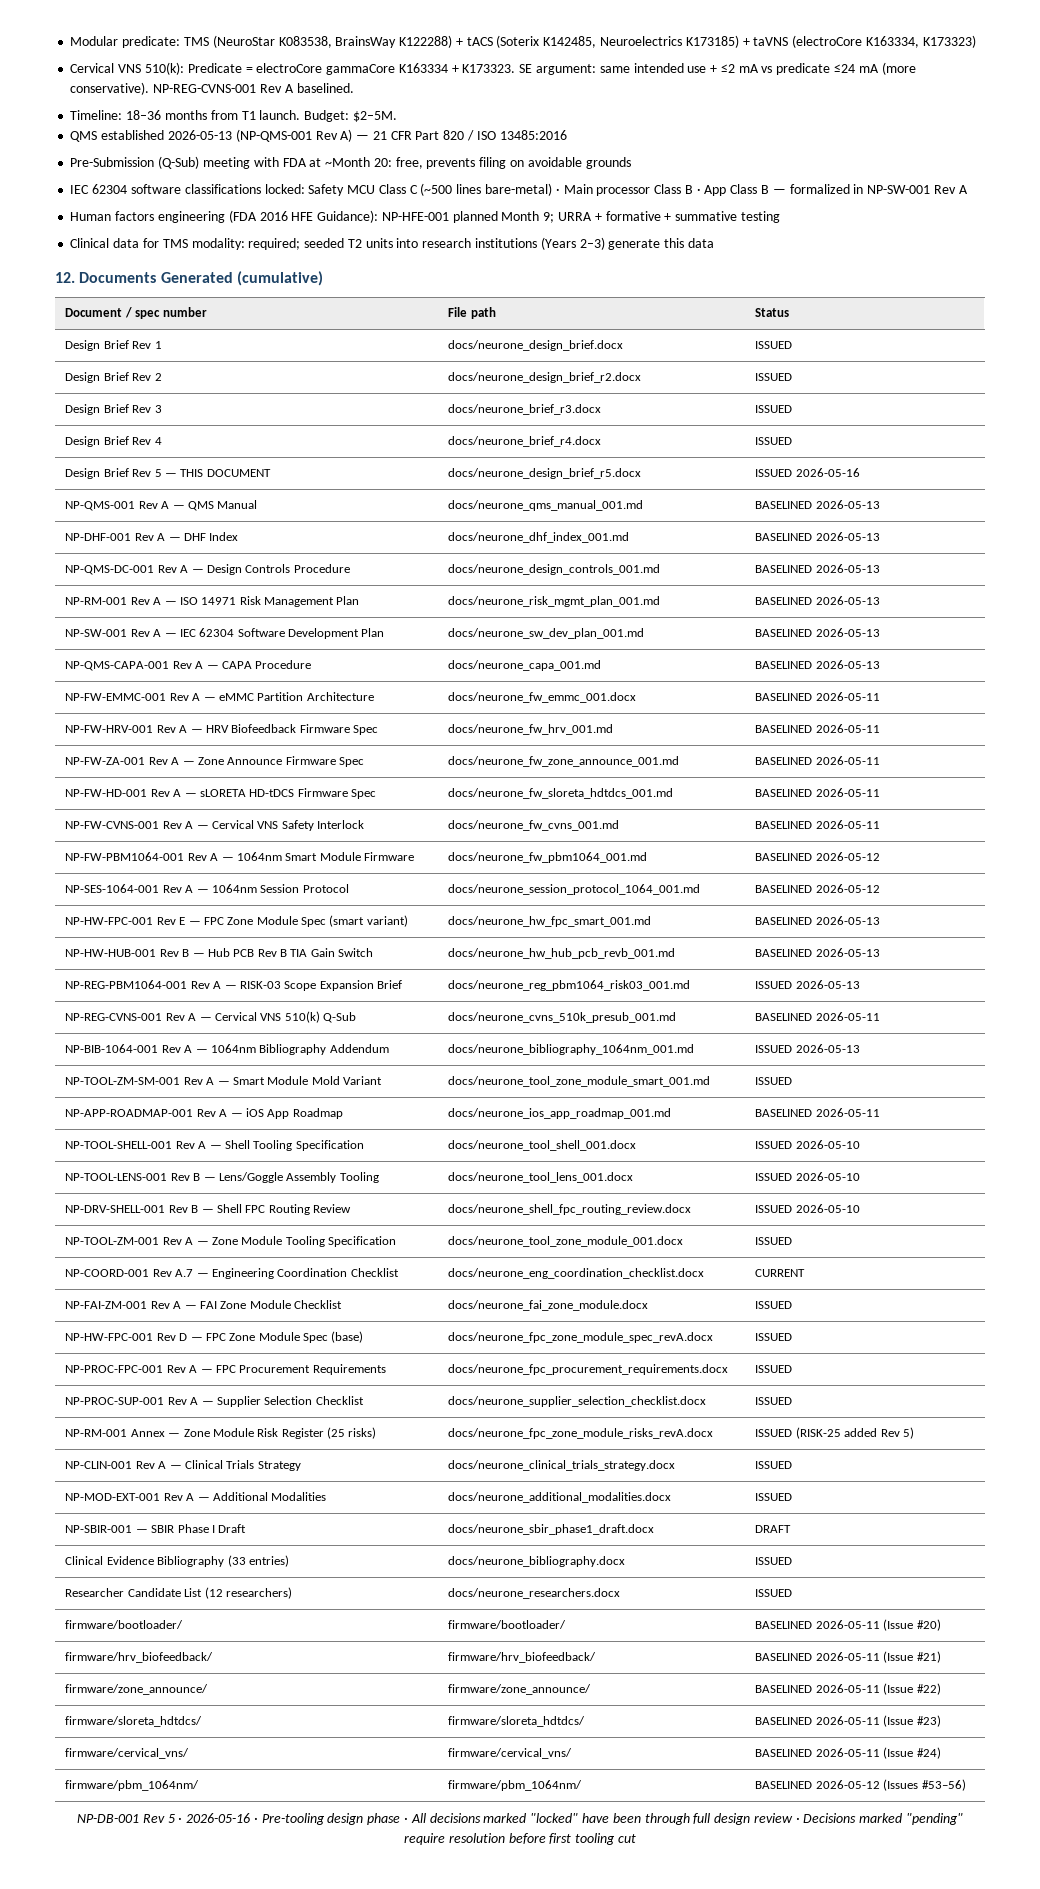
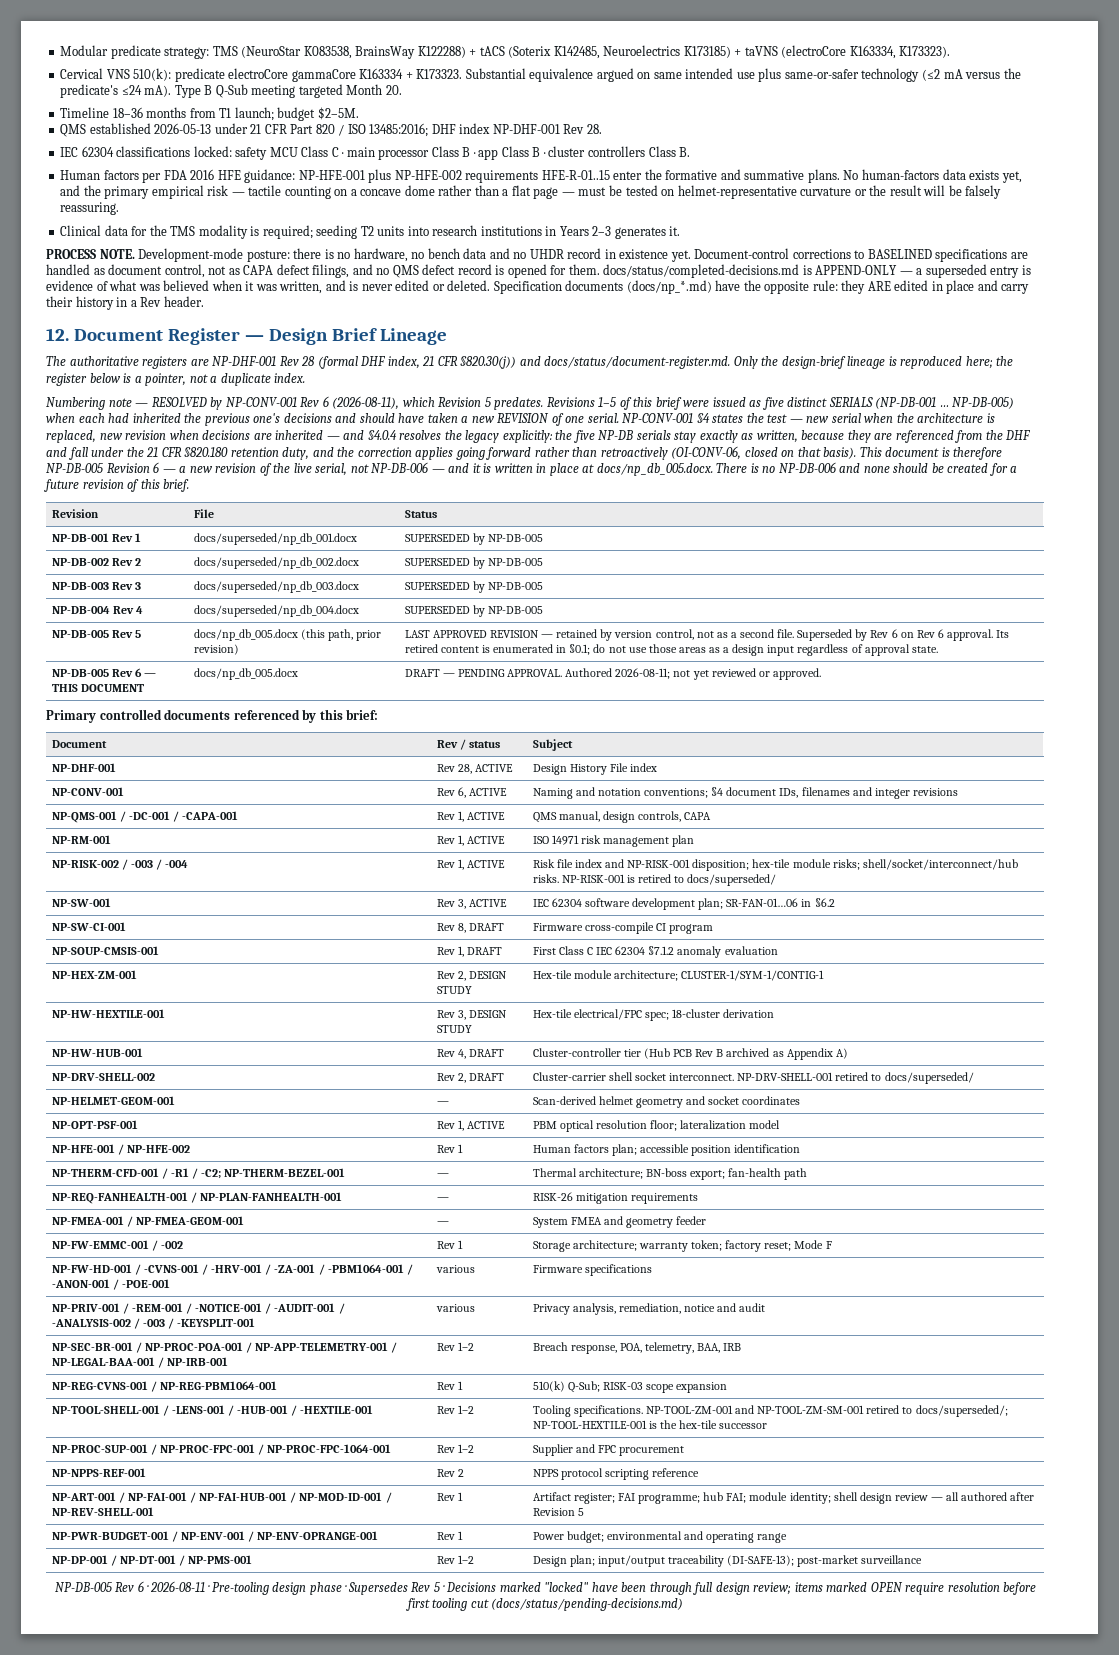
- Modular predicate: TMS (NeuroStar K083538, BrainsWay K122288) + tACS (Soterix K142485, Neuroelectrics K173185) + taVNS (electroCore K163334, K173323)
+ Modular predicate strategy: TMS (NeuroStar K083538, BrainsWay K122288) + tACS (Soterix K142485, Neuroelectrics K173185) + taVNS (electroCore K163334, K173323).
- Cervical VNS 510(k): Predicate = electroCore gammaCore K163334 + K173323.
+ Cervical VNS 510(k): predicate electroCore gammaCore K163334 + K173323.
- SE argument: same intended use + ≤2 mA vs predicate ≤24 mA (more conservative). NP-REG-CVNS-001 Rev A baselined.
- Timeline: 18–36 months from T1 launch. Budget: $2–5M.
+ Substantial equivalence argued on same intended use plus same-or-safer technology (≤2 mA versus the predicate's ≤24 mA). Type B Q-Sub meeting targeted Month 20.
+ Timeline 18–36 months from T1 launch; budget $2–5M.
- QMS established 2026-05-13 (NP-QMS-001 Rev A) — 21 CFR Part 820 / ISO 13485:2016
- Pre-Submission (Q-Sub) meeting with FDA at ~Month 20: free, prevents filing on avoidable grounds
- IEC 62304 software classifications locked: Safety MCU Class C (~500 lines bare-metal) · Main processor Class B · App Class B — formalized in NP-SW-001 Rev A
- Human factors engineering (FDA 2016 HFE Guidance): NP-HFE-001 planned Month 9; URRA + formative + summative testing
- Clinical data for TMS modality: required; seeded T2 units into research institutions (Years 2–3) generate this data
- 12. Documents Generated (cumulative)
- Document / spec number | File path | Status
+ QMS established 2026-05-13 under 21 CFR Part 820 / ISO 13485:2016; DHF index NP-DHF-001 Rev 28.
+ IEC 62304 classifications locked: safety MCU Class C · main processor Class B · app Class B · cluster controllers Class B.
+ Human factors per FDA 2016 HFE guidance: NP-HFE-001 plus NP-HFE-002 requirements HFE-R-01..15 enter the formative and summative plans. No human-factors data exists yet, and the primary empirical risk — tactile counting on a concave dome rather than a flat page — must be tested on helmet-representative curvature or the result will be falsely reassuring.
+ Clinical data for the TMS modality is required; seeding T2 units into research institutions in Years 2–3 generates it.
+ PROCESS NOTE. Development-mode posture: there is no hardware, no bench data and no UHDR record in existence yet. Document-control corrections to BASELINED specifications are handled as document control, not as CAPA defect filings, and no QMS defect record is opened for them. docs/status/completed-decisions.md is APPEND-ONLY — a superseded entry is evidence of what was believed when it was written, and is never edited or deleted. Specification documents (docs/np_*.md) have the opposite rule: they ARE edited in place and carry their history in a Rev header.
+ 12. Document Register — Design Brief Lineage
+ The authoritative registers are NP-DHF-001 Rev 28 (formal DHF index, 21 CFR §820.30(j)) and docs/status/document-register.md. Only the design-brief lineage is reproduced here; the register below is a pointer, not a duplicate index.
+ Numbering note — RESOLVED by NP-CONV-001 Rev 6 (2026-08-11), which Revision 5 predates. Revisions 1–5 of this brief were issued as five distinct SERIALS (NP-DB-001 … NP-DB-005) when each had inherited the previous one's decisions and should have taken a new REVISION of one serial. NP-CONV-001 §4 states the test — new serial when the architecture is replaced, new revision when decisions are inherited — and §4.0.4 resolves the legacy explicitly: the five NP-DB serials stay exactly as written, because they are referenced from the DHF and fall under the 21 CFR §820.180 retention duty, and the correction applies going forward rather than retroactively (OI-CONV-06, closed on that basis). This document is therefore NP-DB-005 Revision 6 — a new revision of the live serial, not NP-DB-006 — and it is written in place at docs/np_db_005.docx. There is no NP-DB-006 and none should be created for a future revision of this brief.
+ Revision | File | Status
- Design Brief Rev 1 | docs/neurone_design_brief.docx | ISSUED
- Design Brief Rev 2 | docs/neurone_design_brief_r2.docx | ISSUED
- Design Brief Rev 3 | docs/neurone_brief_r3.docx | ISSUED
- Design Brief Rev 4 | docs/neurone_brief_r4.docx | ISSUED
- Design Brief Rev 5 — THIS DOCUMENT | docs/neurone_design_brief_r5.docx | ISSUED 2026-05-16
- NP-QMS-001 Rev A — QMS Manual | docs/neurone_qms_manual_001.md | BASELINED 2026-05-13
- NP-DHF-001 Rev A — DHF Index | docs/neurone_dhf_index_001.md | BASELINED 2026-05-13
- NP-QMS-DC-001 Rev A — Design Controls Procedure | docs/neurone_design_controls_001.md | BASELINED 2026-05-13
- NP-RM-001 Rev A — ISO 14971 Risk Management Plan | docs/neurone_risk_mgmt_plan_001.md | BASELINED 2026-05-13
- NP-SW-001 Rev A — IEC 62304 Software Development Plan | docs/neurone_sw_dev_plan_001.md | BASELINED 2026-05-13
- NP-QMS-CAPA-001 Rev A — CAPA Procedure | docs/neurone_capa_001.md | BASELINED 2026-05-13
- NP-FW-EMMC-001 Rev A — eMMC Partition Architecture | docs/neurone_fw_emmc_001.docx | BASELINED 2026-05-11
- NP-FW-HRV-001 Rev A — HRV Biofeedback Firmware Spec | docs/neurone_fw_hrv_001.md | BASELINED 2026-05-11
- NP-FW-ZA-001 Rev A — Zone Announce Firmware Spec | docs/neurone_fw_zone_announce_001.md | BASELINED 2026-05-11
- NP-FW-HD-001 Rev A — sLORETA HD-tDCS Firmware Spec | docs/neurone_fw_sloreta_hdtdcs_001.md | BASELINED 2026-05-11
- NP-FW-CVNS-001 Rev A — Cervical VNS Safety Interlock | docs/neurone_fw_cvns_001.md | BASELINED 2026-05-11
- NP-FW-PBM1064-001 Rev A — 1064nm Smart Module Firmware | docs/neurone_fw_pbm1064_001.md | BASELINED 2026-05-12
- NP-SES-1064-001 Rev A — 1064nm Session Protocol | docs/neurone_session_protocol_1064_001.md | BASELINED 2026-05-12
- NP-HW-FPC-001 Rev E — FPC Zone Module Spec (smart variant) | docs/neurone_hw_fpc_smart_001.md | BASELINED 2026-05-13
- NP-HW-HUB-001 Rev B — Hub PCB Rev B TIA Gain Switch | docs/neurone_hw_hub_pcb_revb_001.md | BASELINED 2026-05-13
- NP-REG-PBM1064-001 Rev A — RISK-03 Scope Expansion Brief | docs/neurone_reg_pbm1064_risk03_001.md | ISSUED 2026-05-13
- NP-REG-CVNS-001 Rev A — Cervical VNS 510(k) Q-Sub | docs/neurone_cvns_510k_presub_001.md | BASELINED 2026-05-11
- NP-BIB-1064-001 Rev A — 1064nm Bibliography Addendum | docs/neurone_bibliography_1064nm_001.md | ISSUED 2026-05-13
- NP-TOOL-ZM-SM-001 Rev A — Smart Module Mold Variant | docs/neurone_tool_zone_module_smart_001.md | ISSUED
- NP-APP-ROADMAP-001 Rev A — iOS App Roadmap | docs/neurone_ios_app_roadmap_001.md | BASELINED 2026-05-11
- NP-TOOL-SHELL-001 Rev A — Shell Tooling Specification | docs/neurone_tool_shell_001.docx | ISSUED 2026-05-10
- NP-TOOL-LENS-001 Rev B — Lens/Goggle Assembly Tooling | docs/neurone_tool_lens_001.docx | ISSUED 2026-05-10
- NP-DRV-SHELL-001 Rev B — Shell FPC Routing Review | docs/neurone_shell_fpc_routing_review.docx | ISSUED 2026-05-10
- NP-TOOL-ZM-001 Rev A — Zone Module Tooling Specification | docs/neurone_tool_zone_module_001.docx | ISSUED
- NP-COORD-001 Rev A.7 — Engineering Coordination Checklist | docs/neurone_eng_coordination_checklist.docx | CURRENT
- NP-FAI-ZM-001 Rev A — FAI Zone Module Checklist | docs/neurone_fai_zone_module.docx | ISSUED
- NP-HW-FPC-001 Rev D — FPC Zone Module Spec (base) | docs/neurone_fpc_zone_module_spec_revA.docx | ISSUED
- NP-PROC-FPC-001 Rev A — FPC Procurement Requirements | docs/neurone_fpc_procurement_requirements.docx | ISSUED
- NP-PROC-SUP-001 Rev A — Supplier Selection Checklist | docs/neurone_supplier_selection_checklist.docx | ISSUED
- NP-RM-001 Annex — Zone Module Risk Register (25 risks) | docs/neurone_fpc_zone_module_risks_revA.docx | ISSUED (RISK-25 added Rev 5)
- NP-CLIN-001 Rev A — Clinical Trials Strategy | docs/neurone_clinical_trials_strategy.docx | ISSUED
- NP-MOD-EXT-001 Rev A — Additional Modalities | docs/neurone_additional_modalities.docx | ISSUED
- NP-SBIR-001 — SBIR Phase I Draft | docs/neurone_sbir_phase1_draft.docx | DRAFT
- Clinical Evidence Bibliography (33 entries) | docs/neurone_bibliography.docx | ISSUED
- Researcher Candidate List (12 researchers) | docs/neurone_researchers.docx | ISSUED
- firmware/bootloader/ | firmware/bootloader/ | BASELINED 2026-05-11 (Issue #20)
- firmware/hrv_biofeedback/ | firmware/hrv_biofeedback/ | BASELINED 2026-05-11 (Issue #21)
- firmware/zone_announce/ | firmware/zone_announce/ | BASELINED 2026-05-11 (Issue #22)
- firmware/sloreta_hdtdcs/ | firmware/sloreta_hdtdcs/ | BASELINED 2026-05-11 (Issue #23)
- firmware/cervical_vns/ | firmware/cervical_vns/ | BASELINED 2026-05-11 (Issue #24)
- firmware/pbm_1064nm/ | firmware/pbm_1064nm/ | BASELINED 2026-05-12 (Issues #53–56)
- NP-DB-001 Rev 5 · 2026-05-16 · Pre-tooling design phase · All decisions marked "locked" have been through full design review · Decisions marked "pending" require resolution before first tooling cut
+ NP-DB-001 Rev 1 | docs/superseded/np_db_001.docx | SUPERSEDED by NP-DB-005
+ NP-DB-002 Rev 2 | docs/superseded/np_db_002.docx | SUPERSEDED by NP-DB-005
+ NP-DB-003 Rev 3 | docs/superseded/np_db_003.docx | SUPERSEDED by NP-DB-005
+ NP-DB-004 Rev 4 | docs/superseded/np_db_004.docx | SUPERSEDED by NP-DB-005
+ NP-DB-005 Rev 5 | docs/np_db_005.docx (this path, prior revision) | LAST APPROVED REVISION — retained by version control, not as a second file. Superseded by Rev 6 on Rev 6 approval. Its retired content is enumerated in §0.1; do not use those areas as a design input regardless of approval state.
+ NP-DB-005 Rev 6 — THIS DOCUMENT | docs/np_db_005.docx | DRAFT — PENDING APPROVAL. Authored 2026-08-11; not yet reviewed or approved.
+ Primary controlled documents referenced by this brief:
+ Document | Rev / status | Subject
+ NP-DHF-001 | Rev 28, ACTIVE | Design History File index
+ NP-CONV-001 | Rev 6, ACTIVE | Naming and notation conventions; §4 document IDs, filenames and integer revisions
+ NP-QMS-001 / -DC-001 / -CAPA-001 | Rev 1, ACTIVE | QMS manual, design controls, CAPA
+ NP-RM-001 | Rev 1, ACTIVE | ISO 14971 risk management plan
+ NP-RISK-002 / -003 / -004 | Rev 1, ACTIVE | Risk file index and NP-RISK-001 disposition; hex-tile module risks; shell/socket/interconnect/hub risks. NP-RISK-001 is retired to docs/superseded/
+ NP-SW-001 | Rev 3, ACTIVE | IEC 62304 software development plan; SR-FAN-01…06 in §6.2
+ NP-SW-CI-001 | Rev 8, DRAFT | Firmware cross-compile CI program
+ NP-SOUP-CMSIS-001 | Rev 1, DRAFT | First Class C IEC 62304 §7.1.2 anomaly evaluation
+ NP-HEX-ZM-001 | Rev 2, DESIGN STUDY | Hex-tile module architecture; CLUSTER-1/SYM-1/CONTIG-1
+ NP-HW-HEXTILE-001 | Rev 3, DESIGN STUDY | Hex-tile electrical/FPC spec; 18-cluster derivation
+ NP-HW-HUB-001 | Rev 4, DRAFT | Cluster-controller tier (Hub PCB Rev B archived as Appendix A)
+ NP-DRV-SHELL-002 | Rev 2, DRAFT | Cluster-carrier shell socket interconnect. NP-DRV-SHELL-001 retired to docs/superseded/
+ NP-HELMET-GEOM-001 | — | Scan-derived helmet geometry and socket coordinates
+ NP-OPT-PSF-001 | Rev 1, ACTIVE | PBM optical resolution floor; lateralization model
+ NP-HFE-001 / NP-HFE-002 | Rev 1 | Human factors plan; accessible position identification
+ NP-THERM-CFD-001 / -R1 / -C2; NP-THERM-BEZEL-001 | — | Thermal architecture; BN-boss export; fan-health path
+ NP-REQ-FANHEALTH-001 / NP-PLAN-FANHEALTH-001 | — | RISK-26 mitigation requirements
+ NP-FMEA-001 / NP-FMEA-GEOM-001 | — | System FMEA and geometry feeder
+ NP-FW-EMMC-001 / -002 | Rev 1 | Storage architecture; warranty token; factory reset; Mode F
+ NP-FW-HD-001 / -CVNS-001 / -HRV-001 / -ZA-001 / -PBM1064-001 / -ANON-001 / -POE-001 | various | Firmware specifications
+ NP-PRIV-001 / -REM-001 / -NOTICE-001 / -AUDIT-001 / -ANALYSIS-002 / -003 / -KEYSPLIT-001 | various | Privacy analysis, remediation, notice and audit
+ NP-SEC-BR-001 / NP-PROC-POA-001 / NP-APP-TELEMETRY-001 / NP-LEGAL-BAA-001 / NP-IRB-001 | Rev 1–2 | Breach response, POA, telemetry, BAA, IRB
+ NP-REG-CVNS-001 / NP-REG-PBM1064-001 | Rev 1 | 510(k) Q-Sub; RISK-03 scope expansion
+ NP-TOOL-SHELL-001 / -LENS-001 / -HUB-001 / -HEXTILE-001 | Rev 1–2 | Tooling specifications. NP-TOOL-ZM-001 and NP-TOOL-ZM-SM-001 retired to docs/superseded/; NP-TOOL-HEXTILE-001 is the hex-tile successor
+ NP-PROC-SUP-001 / NP-PROC-FPC-001 / NP-PROC-FPC-1064-001 | Rev 1–2 | Supplier and FPC procurement
+ NP-NPPS-REF-001 | Rev 2 | NPPS protocol scripting reference
+ NP-ART-001 / NP-FAI-001 / NP-FAI-HUB-001 / NP-MOD-ID-001 / NP-REV-SHELL-001 | Rev 1 | Artifact register; FAI programme; hub FAI; module identity; shell design review — all authored after Revision 5
+ NP-PWR-BUDGET-001 / NP-ENV-001 / NP-ENV-OPRANGE-001 | Rev 1 | Power budget; environmental and operating range
+ NP-DP-001 / NP-DT-001 / NP-PMS-001 | Rev 1–2 | Design plan; input/output traceability (DI-SAFE-13); post-market surveillance
+ NP-DB-005 Rev 6 · 2026-08-11 · Pre-tooling design phase · Supersedes Rev 5 · Decisions marked "locked" have been through full design review; items marked OPEN require resolution before first tooling cut (docs/status/pending-decisions.md)

